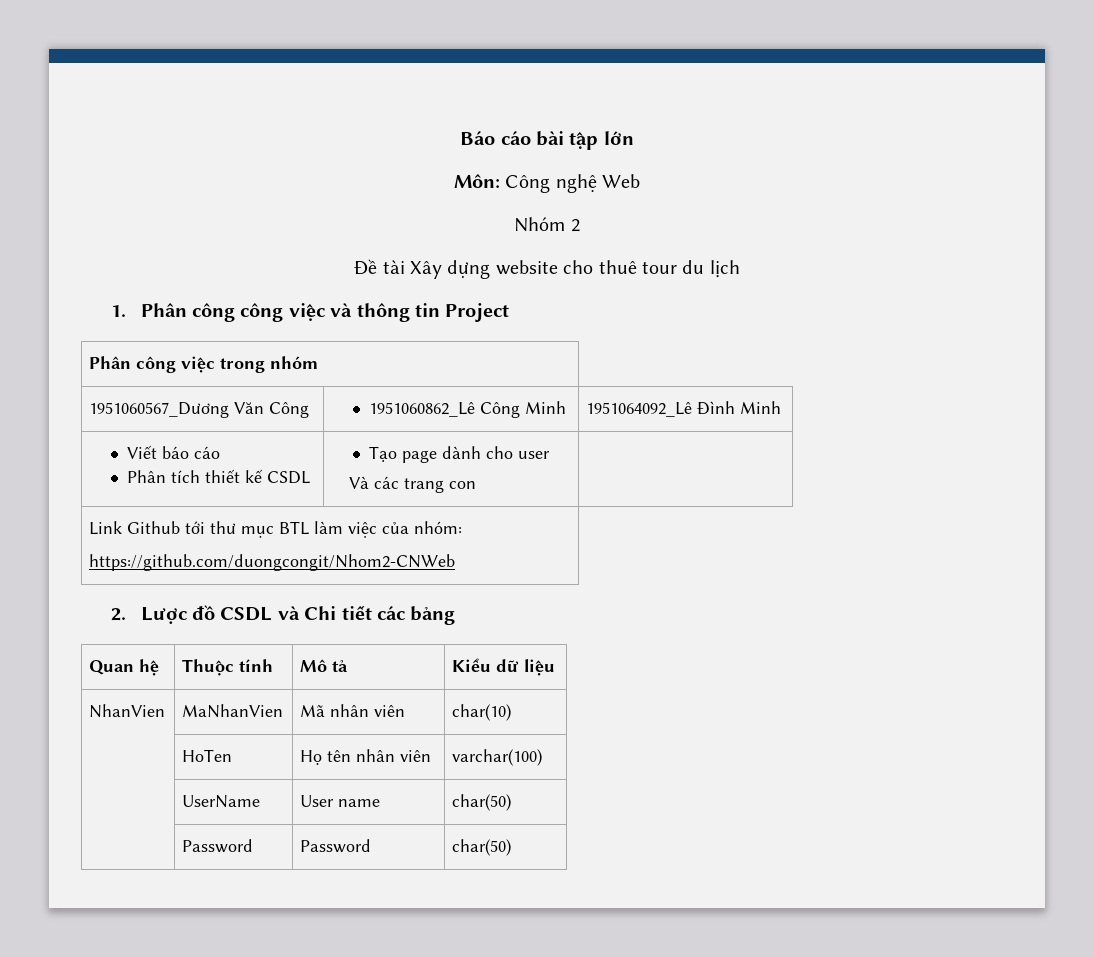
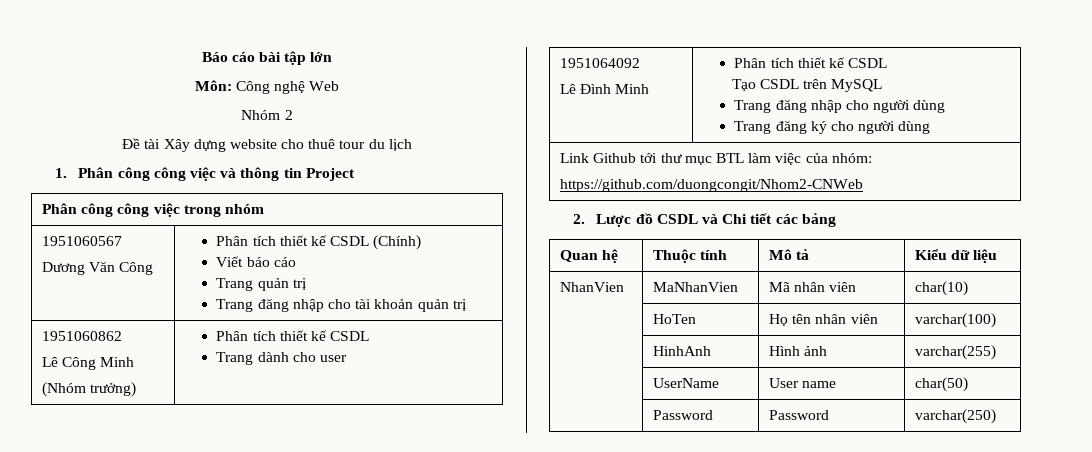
- Phân công việc trong nhóm
+ Phân công công việc trong nhóm
- 1951060567_Dương Văn Công | 1951060862_Lê Công Minh | 1951064092_Lê Đình Minh
+ 1951060567
+ Dương Văn Công | Phân tích thiết kế CSDL (Chính)
  Viết báo cáo
- Phân tích thiết kế CSDL | Tạo page dành cho user
- Và các trang con |
+ Trang quản trị
+ Trang đăng nhập cho tài khoản quản trị
+ 1951060862
+ Lê Công Minh
+ (Nhóm trưởng) | Phân tích thiết kế CSDL
+ Trang dành cho user
+ 1951064092
+ Lê Đình Minh | Phân tích thiết kế CSDL
+ Tạo CSDL trên MySQL
+ Trang đăng nhập cho người dùng
+ Trang đăng ký cho người dùng
+ | HinhAnh | Hình ảnh | varchar(255)
- | Password | Password | char(50)
+ | Password | Password | varchar(250)

